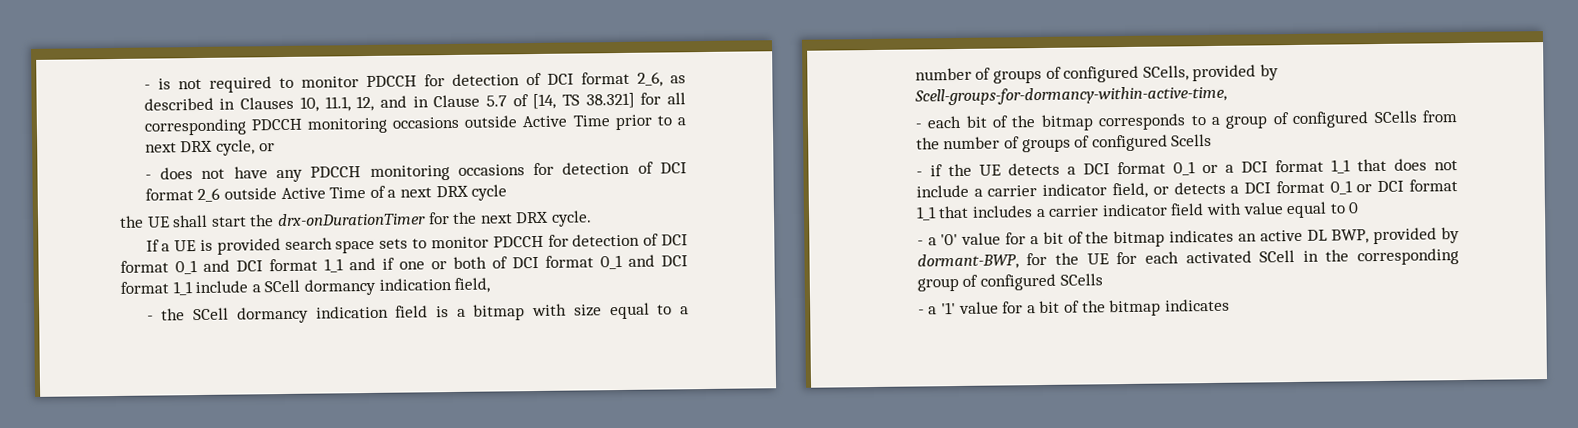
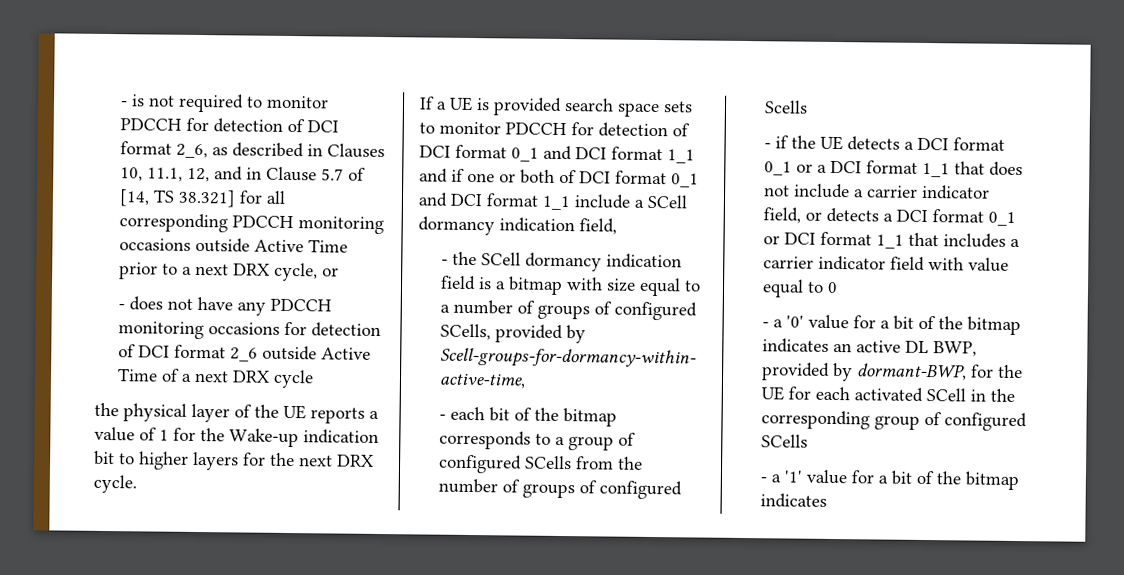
- the UE shall start the drx-onDurationTimer for the next DRX cycle.
+ the physical layer of the UE reports a value of 1 for the Wake-up indication bit to higher layers for the next DRX cycle.

